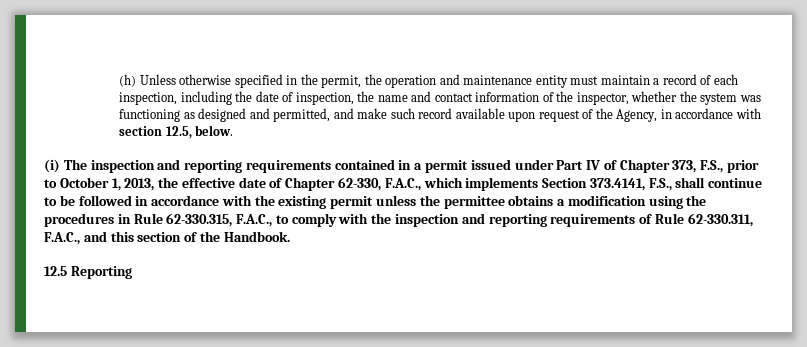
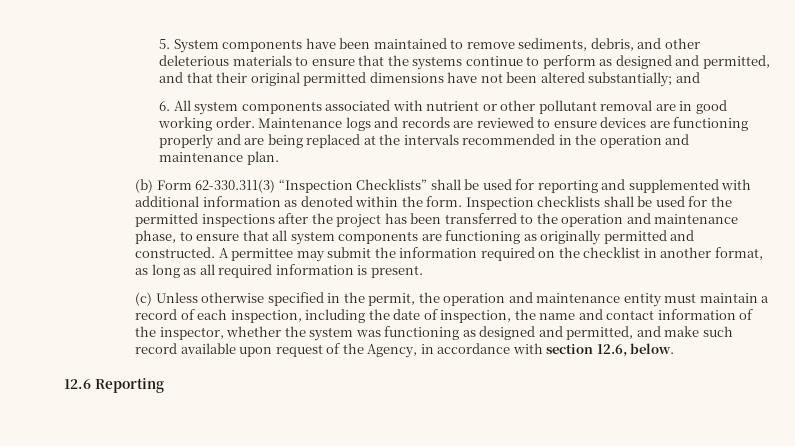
- (h) Unless otherwise specified in the permit, the operation and maintenance entity must maintain a record of each inspection, including the date of inspection, the name and contact information of the inspector, whether the system was functioning as designed and permitted, and make such record available upon request of the Agency, in accordance with section 12.5, below.
+ 5. System components have been maintained to remove sediments, debris, and other deleterious materials to ensure that the systems continue to perform as designed and permitted, and that their original permitted dimensions have not been altered substantially; and
+ 6. All system components associated with nutrient or other pollutant removal are in good working order. Maintenance logs and records are reviewed to ensure devices are functioning properly and are being replaced at the intervals recommended in the operation and maintenance plan.
+ (b) Form 62-330.311(3) “Inspection Checklists” shall be used for reporting and supplemented with additional information as denoted within the form. Inspection checklists shall be used for the permitted inspections after the project has been transferred to the operation and maintenance phase, to ensure that all system components are functioning as originally permitted and constructed. A permittee may submit the information required on the checklist in another format, as long as all required information is present.
+ (c) Unless otherwise specified in the permit, the operation and maintenance entity must maintain a record of each inspection, including the date of inspection, the name and contact information of the inspector, whether the system was functioning as designed and permitted, and make such record available upon request of the Agency, in accordance with section 12.6, below.
- (i) The inspection and reporting requirements contained in a permit issued under Part IV of Chapter 373, F.S., prior to October 1, 2013, the effective date of Chapter 62-330, F.A.C., which implements Section 373.4141, F.S., shall continue to be followed in accordance with the existing permit unless the permittee obtains a modification using the procedures in Rule 62-330.315, F.A.C., to comply with the inspection and reporting requirements of Rule 62-330.311, F.A.C., and this section of the Handbook.
- 12.5 Reporting
+ 12.6 Reporting

